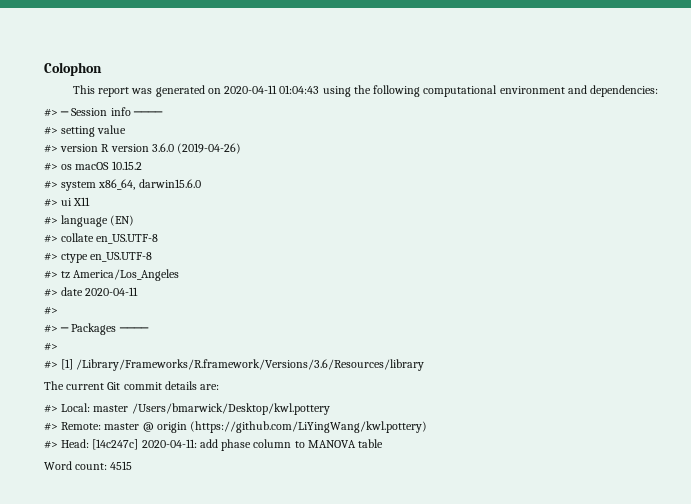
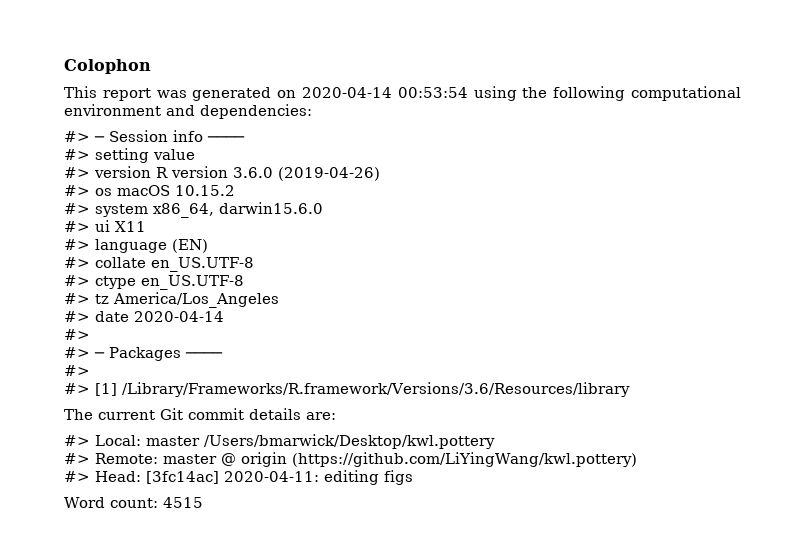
- This report was generated on 2020-04-11 01:04:43 using the following computational environment and dependencies:
+ This report was generated on 2020-04-14 00:53:54 using the following computational environment and dependencies:
- #> date 2020-04-11
+ #> date 2020-04-14
- #> Head: [14c247c] 2020-04-11: add phase column to MANOVA table
+ #> Head: [3fc14ac] 2020-04-11: editing figs

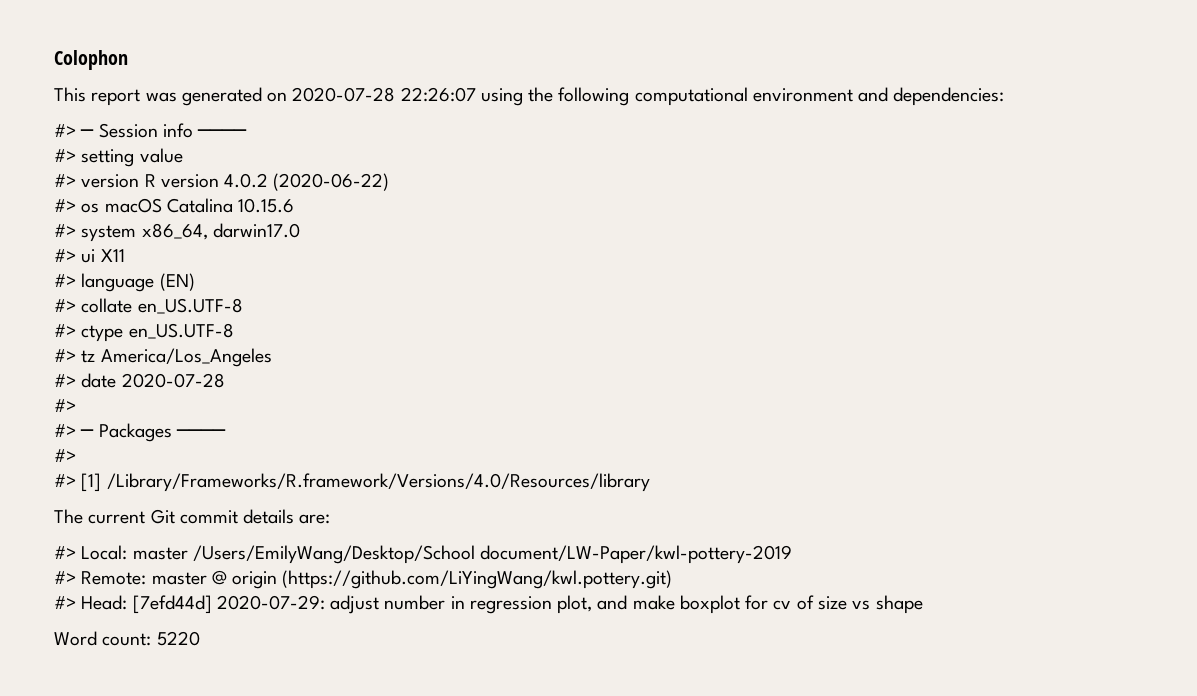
- This report was generated on 2020-04-14 00:53:54 using the following computational environment and dependencies:
+ This report was generated on 2020-07-28 22:26:07 using the following computational environment and dependencies:
- #> version R version 3.6.0 (2019-04-26)
+ #> version R version 4.0.2 (2020-06-22)
- #> os macOS 10.15.2
+ #> os macOS Catalina 10.15.6
- #> system x86_64, darwin15.6.0
+ #> system x86_64, darwin17.0
- #> date 2020-04-14
+ #> date 2020-07-28
- #> [1] /Library/Frameworks/R.framework/Versions/3.6/Resources/library
+ #> [1] /Library/Frameworks/R.framework/Versions/4.0/Resources/library
- #> Local: master /Users/bmarwick/Desktop/kwl.pottery
+ #> Local: master /Users/EmilyWang/Desktop/School document/LW-Paper/kwl-pottery-2019
- #> Remote: master @ origin (https://github.com/LiYingWang/kwl.pottery)
+ #> Remote: master @ origin (https://github.com/LiYingWang/kwl.pottery.git)
- #> Head: [3fc14ac] 2020-04-11: editing figs
+ #> Head: [7efd44d] 2020-07-29: adjust number in regression plot, and make boxplot for cv of size vs shape
- Word count: 4515
+ Word count: 5220

